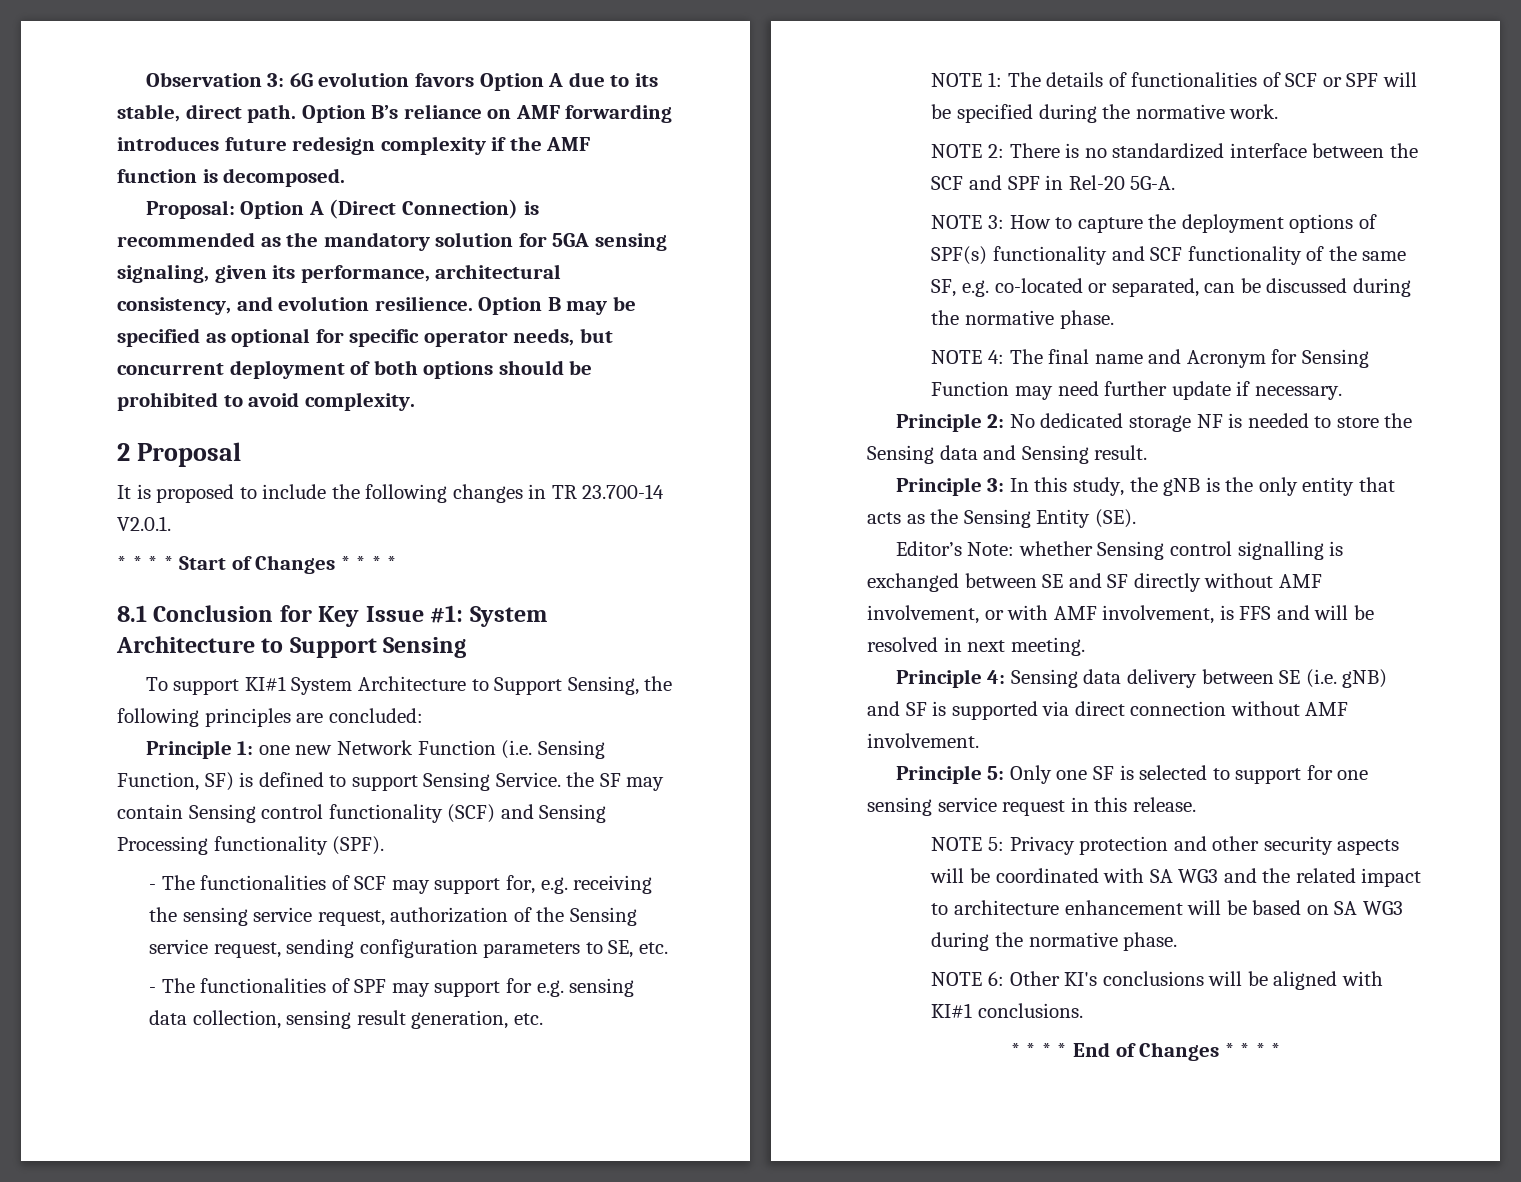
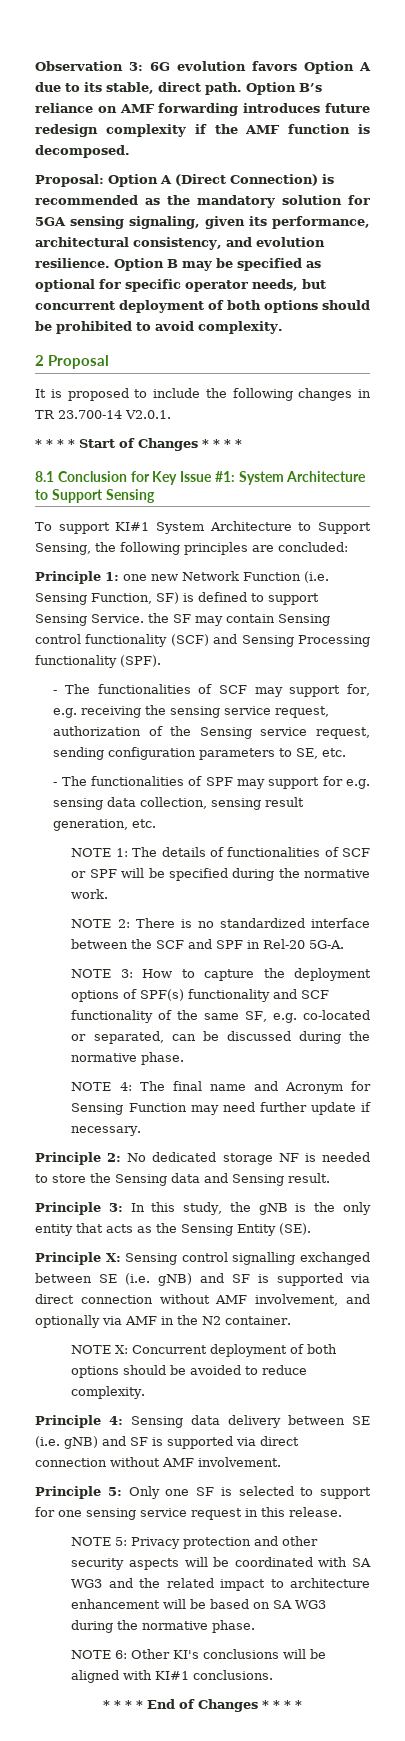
- Editor’s Note: whether Sensing control signalling is exchanged between SE and SF directly without AMF involvement, or with AMF involvement, is FFS and will be resolved in next meeting.
+ Principle X: Sensing control signalling exchanged between SE (i.e. gNB) and SF is supported via direct connection without AMF involvement, and optionally via AMF in the N2 container.
+ NOTE X: Concurrent deployment of both options should be avoided to reduce complexity.

